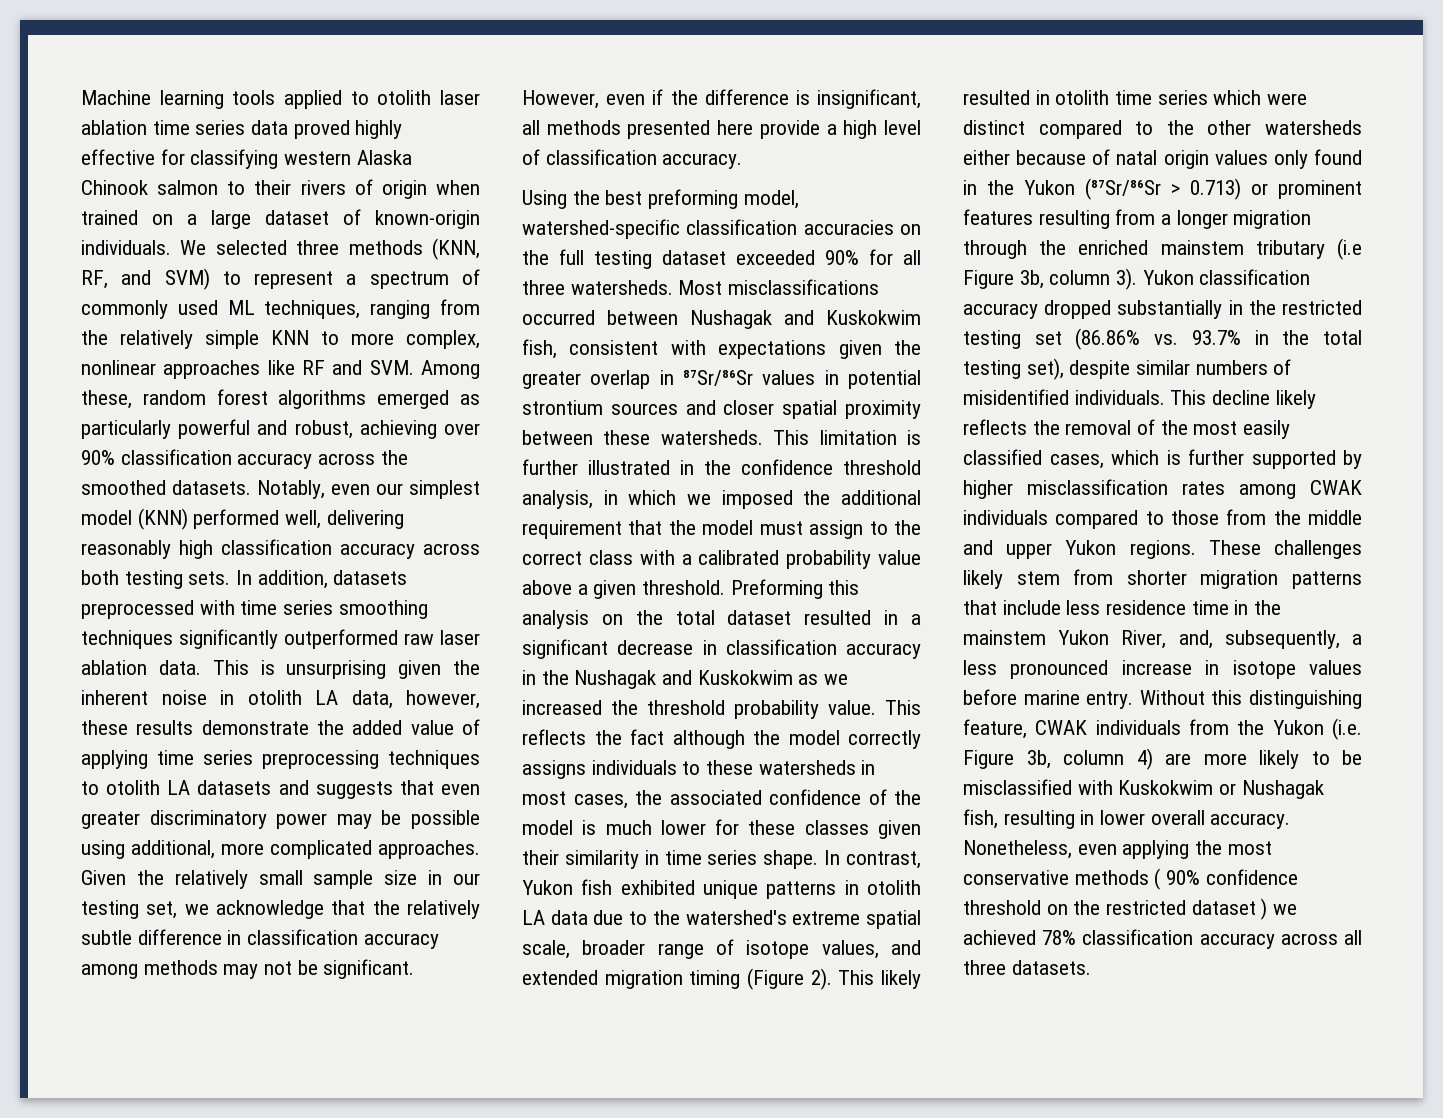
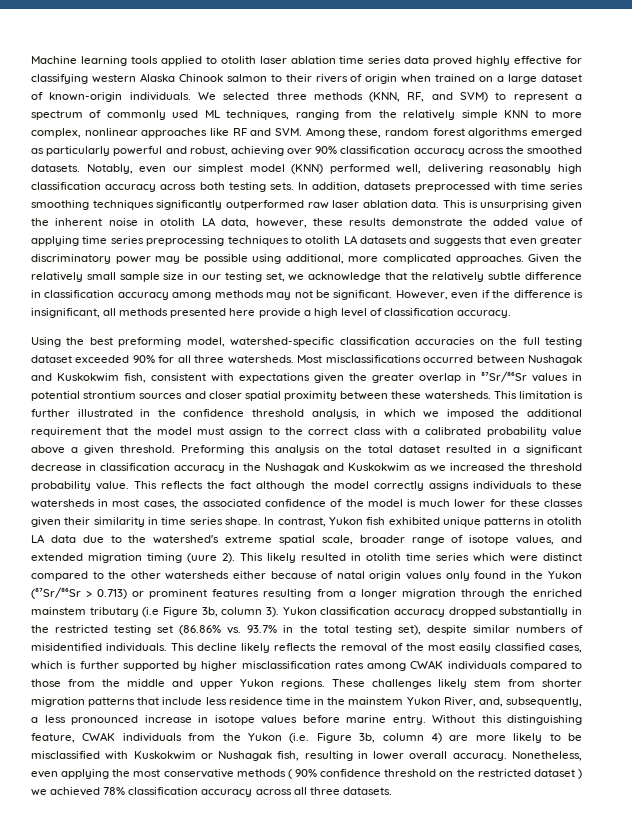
- In contrast, Yukon fish exhibited unique patterns in otolith LA data due to the watershed's extreme spatial scale, broader range of isotope values, and extended migration timing (Figure 2).
+ In contrast, Yukon fish exhibited unique patterns in otolith LA data due to the watershed's extreme spatial scale, broader range of isotope values, and extended migration timing (uure 2).

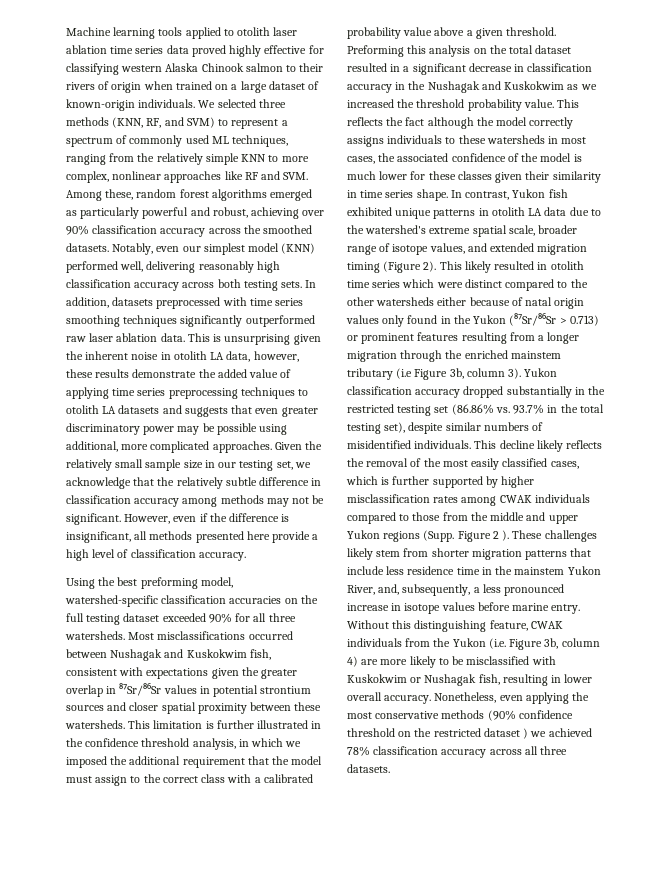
- In contrast, Yukon fish exhibited unique patterns in otolith LA data due to the watershed's extreme spatial scale, broader range of isotope values, and extended migration timing (uure 2).
+ In contrast, Yukon fish exhibited unique patterns in otolith LA data due to the watershed's extreme spatial scale, broader range of isotope values, and extended migration timing (Figure 2).
- This decline likely reflects the removal of the most easily classified cases, which is further supported by higher misclassification rates among CWAK individuals compared to those from the middle and upper Yukon regions.
+ This decline likely reflects the removal of the most easily classified cases, which is further supported by higher misclassification rates among CWAK individuals compared to those from the middle and upper Yukon regions (Supp. Figure 2 ).
- Nonetheless, even applying the most conservative methods ( 90% confidence threshold on the restricted dataset ) we achieved 78% classification accuracy across all three datasets.
+ Nonetheless, even applying the most conservative methods (90% confidence threshold on the restricted dataset ) we achieved 78% classification accuracy across all three datasets.

